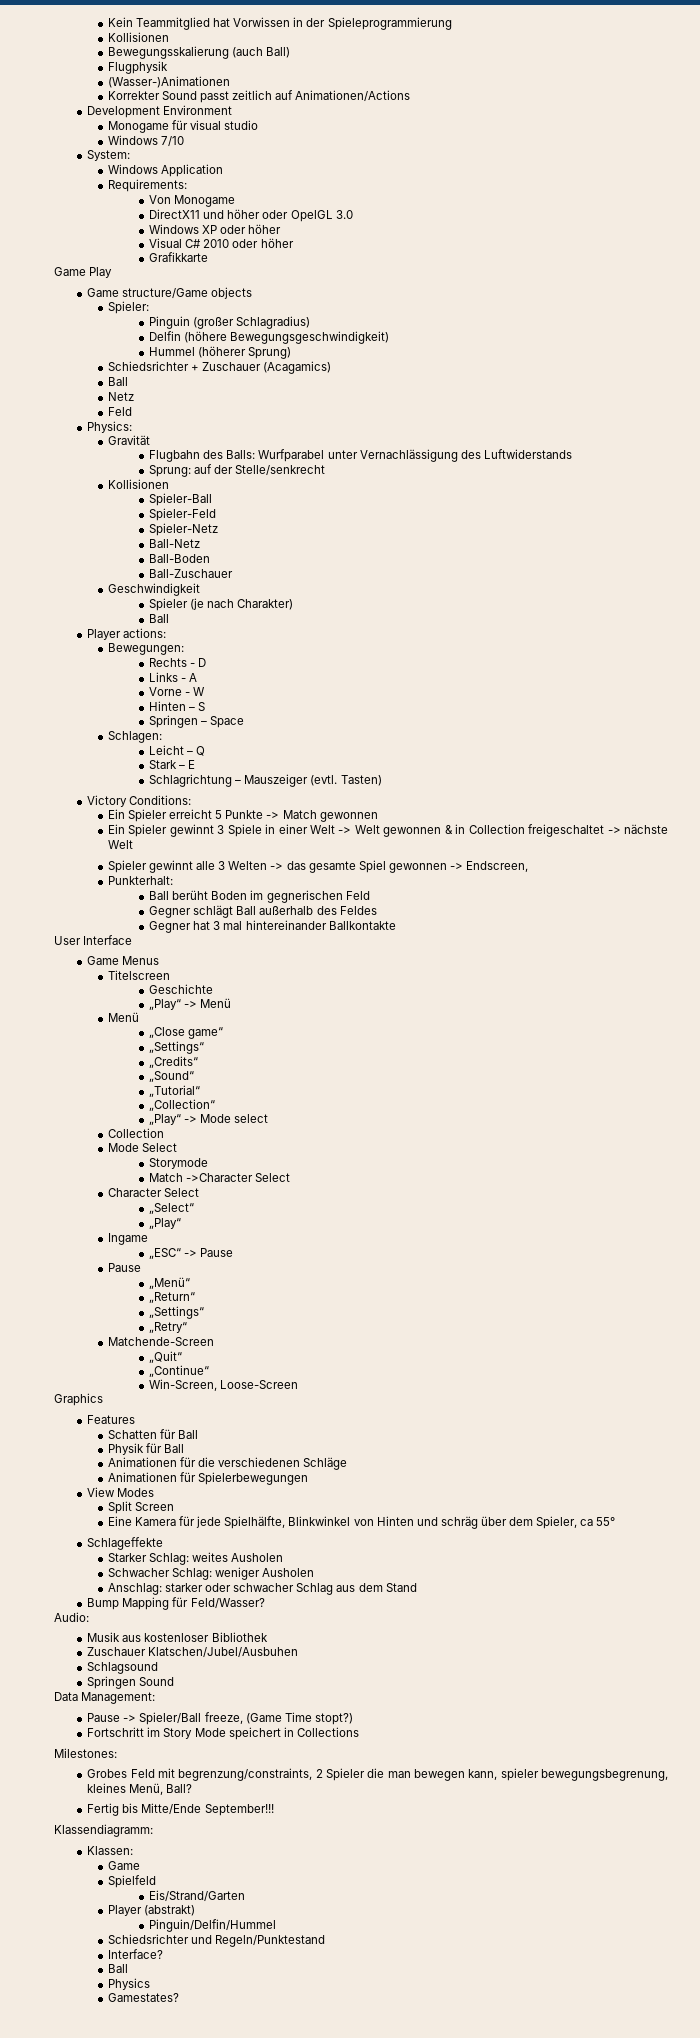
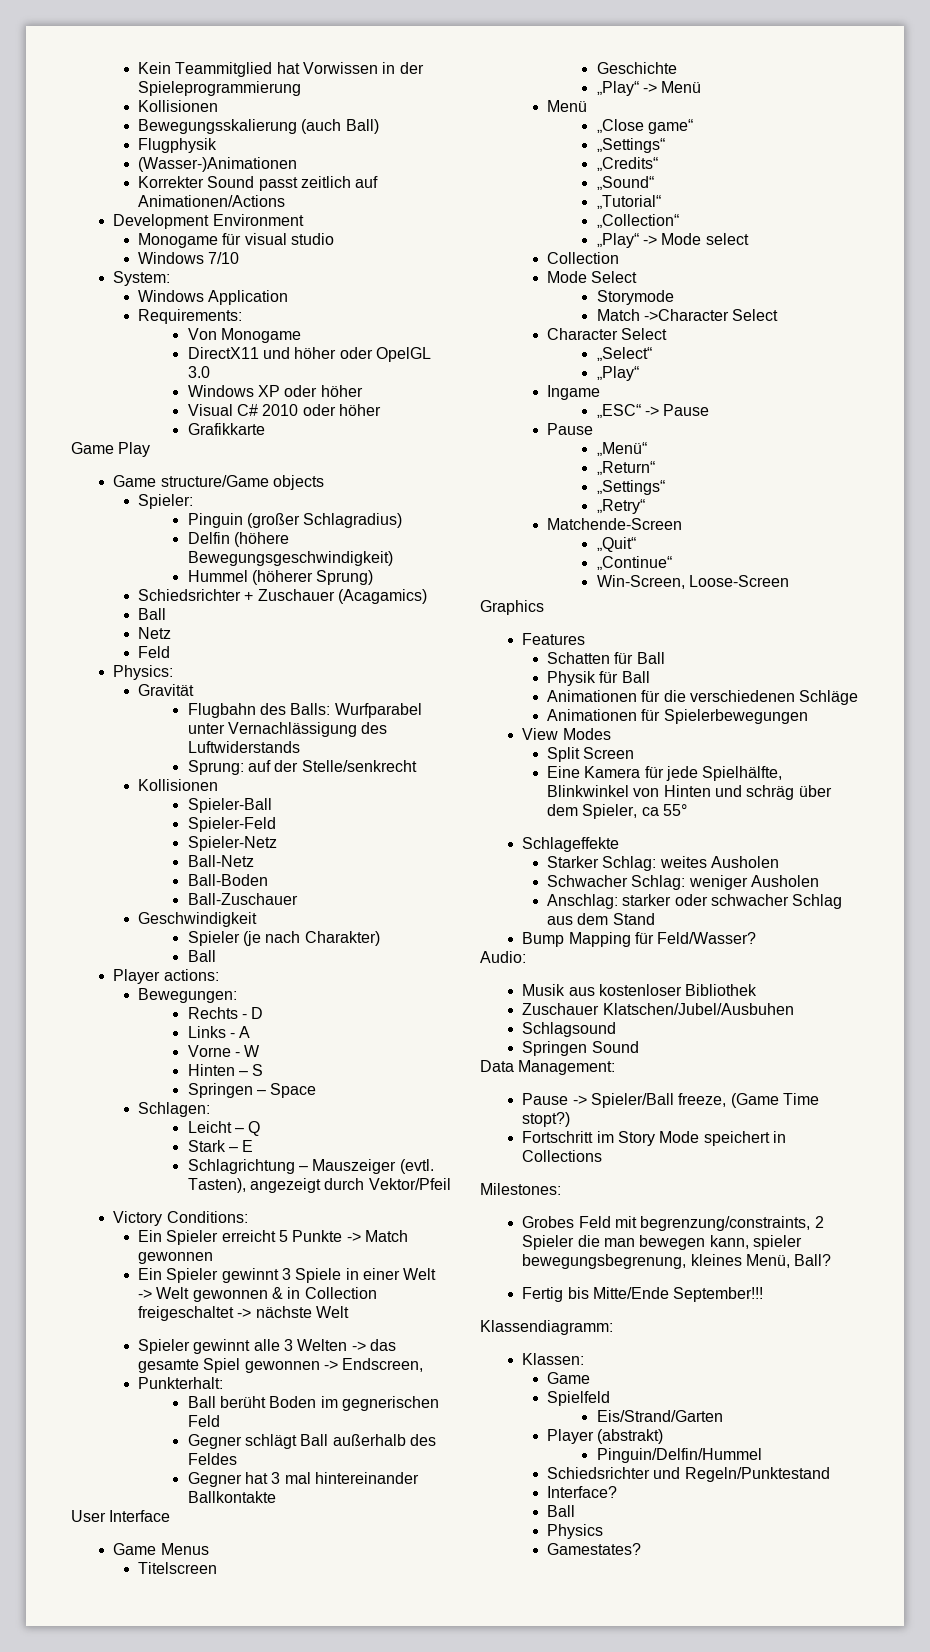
- Tasten)
+ Tasten), angezeigt durch Vektor/Pfeil

